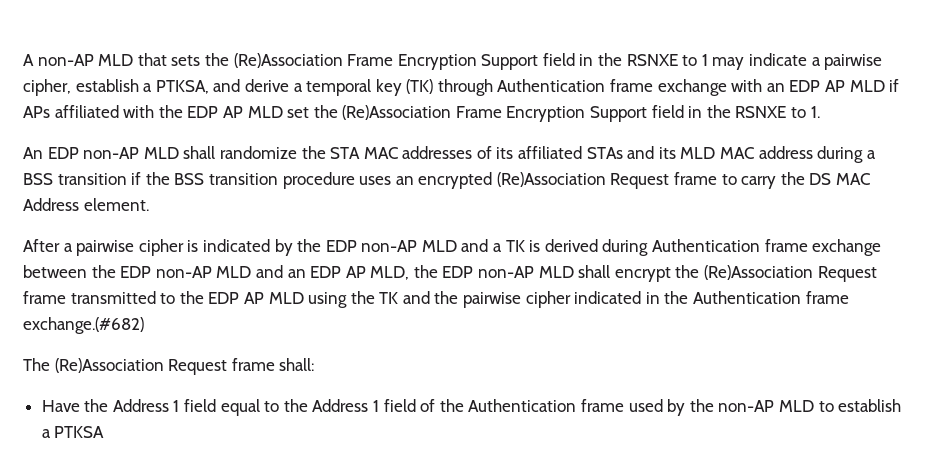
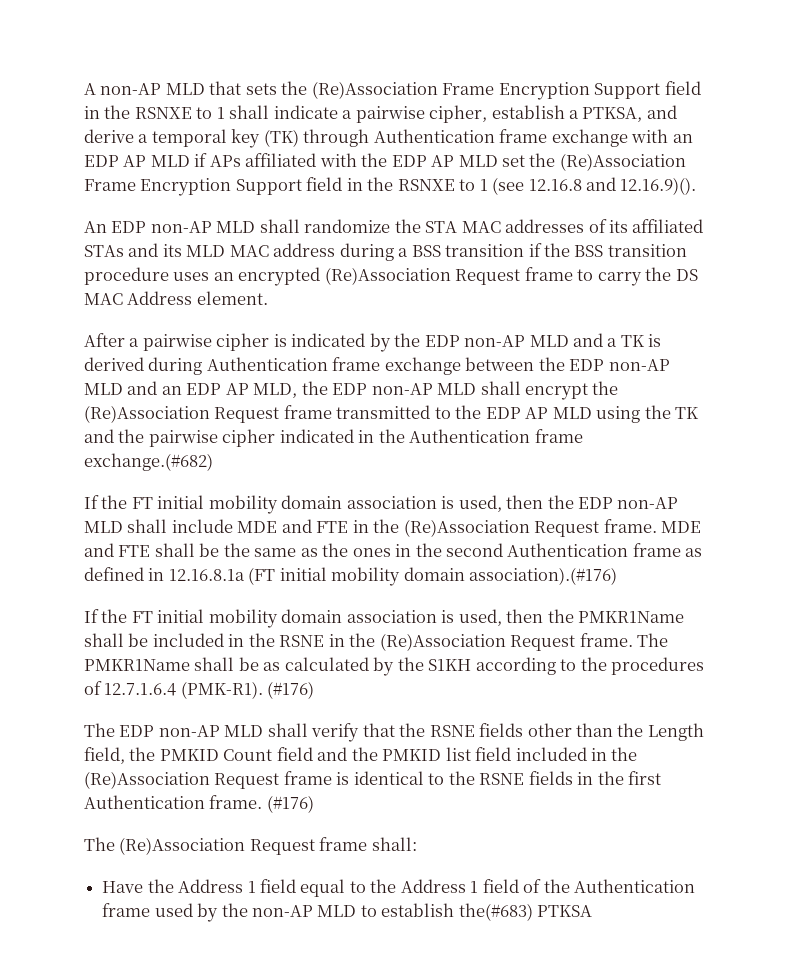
- A non-AP MLD that sets the (Re)Association Frame Encryption Support field in the RSNXE to 1 may indicate a pairwise cipher, establish a PTKSA, and derive a temporal key (TK) through Authentication frame exchange with an EDP AP MLD if APs affiliated with the EDP AP MLD set the (Re)Association Frame Encryption Support field in the RSNXE to 1.
+ A non-AP MLD that sets the (Re)Association Frame Encryption Support field in the RSNXE to 1 shall indicate a pairwise cipher, establish a PTKSA, and derive a temporal key (TK) through Authentication frame exchange with an EDP AP MLD if APs affiliated with the EDP AP MLD set the (Re)Association Frame Encryption Support field in the RSNXE to 1 (see 12.16.8 and 12.16.9)().
+ If the FT initial mobility domain association is used, then the EDP non-AP MLD shall include MDE and FTE in the (Re)Association Request frame. MDE and FTE shall be the same as the ones in the second Authentication frame as defined in 12.16.8.1a (FT initial mobility domain association).(#176)
+ If the FT initial mobility domain association is used, then the PMKR1Name shall be included in the RSNE in the (Re)Association Request frame. The PMKR1Name shall be as calculated by the S1KH according to the procedures of 12.7.1.6.4 (PMK-R1). (#176)
+ The EDP non-AP MLD shall verify that the RSNE fields other than the Length field, the PMKID Count field and the PMKID list field included in the (Re)Association Request frame is identical to the RSNE fields in the first Authentication frame. (#176)
- Have the Address 1 field equal to the Address 1 field of the Authentication frame used by the non-AP MLD to establish a PTKSA
+ Have the Address 1 field equal to the Address 1 field of the Authentication frame used by the non-AP MLD to establish the(#683) PTKSA

